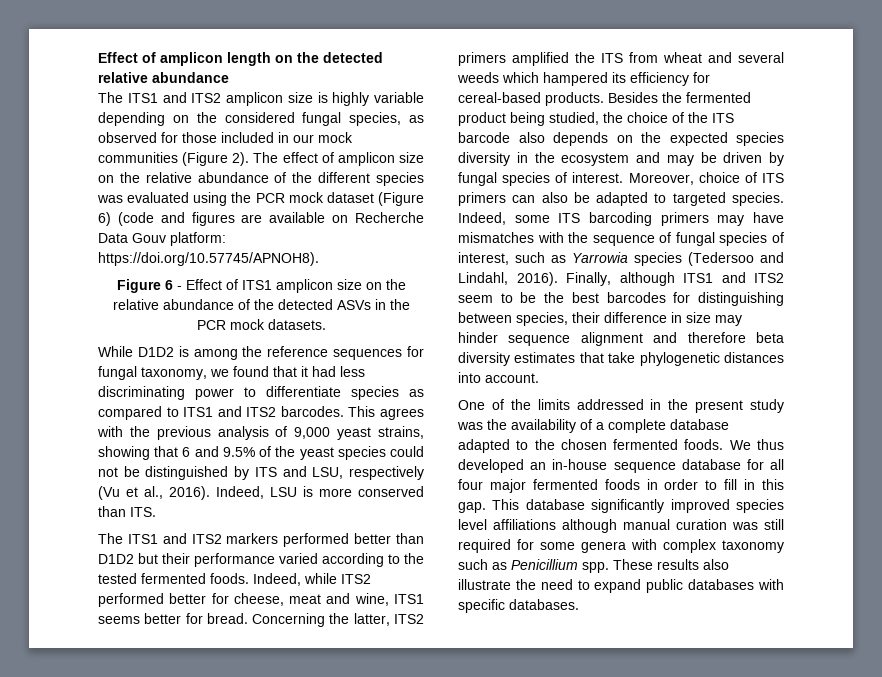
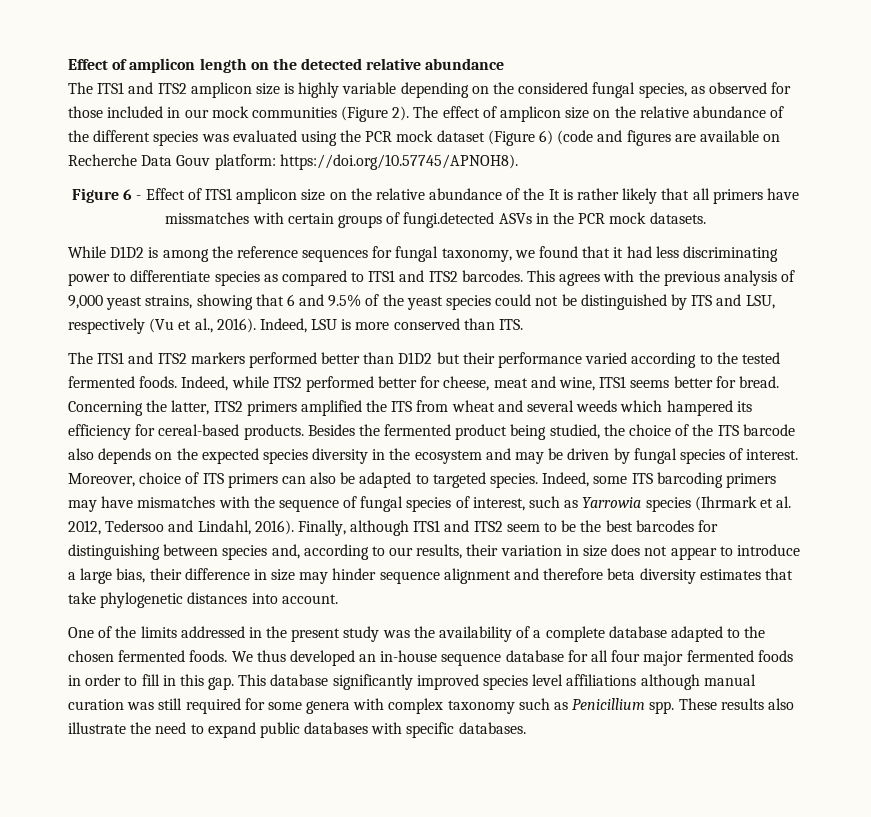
- Figure 6 - Effect of ITS1 amplicon size on the relative abundance of the detected ASVs in the PCR mock datasets.
+ Figure 6 - Effect of ITS1 amplicon size on the relative abundance of the It is rather likely that all primers have missmatches with certain groups of fungi.detected ASVs in the PCR mock datasets.
- Indeed, some ITS barcoding primers may have mismatches with the sequence of fungal species of interest, such as Yarrowia species (Tedersoo and Lindahl, 2016).
+ Indeed, some ITS barcoding primers may have mismatches with the sequence of fungal species of interest, such as Yarrowia species (Ihrmark et al. 2012, Tedersoo and Lindahl, 2016).
- Finally, although ITS1 and ITS2 seem to be the best barcodes for distinguishing between species, their difference in size may hinder sequence alignment and therefore beta diversity estimates that take phylogenetic distances into account.
+ Finally, although ITS1 and ITS2 seem to be the best barcodes for distinguishing between species and, according to our results, their variation in size does not appear to introduce a large bias, their difference in size may hinder sequence alignment and therefore beta diversity estimates that take phylogenetic distances into account.

